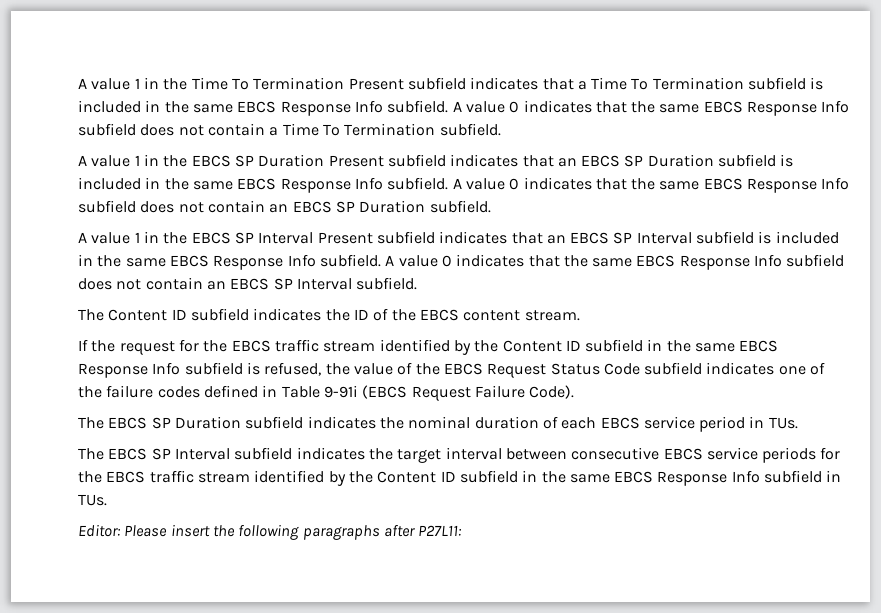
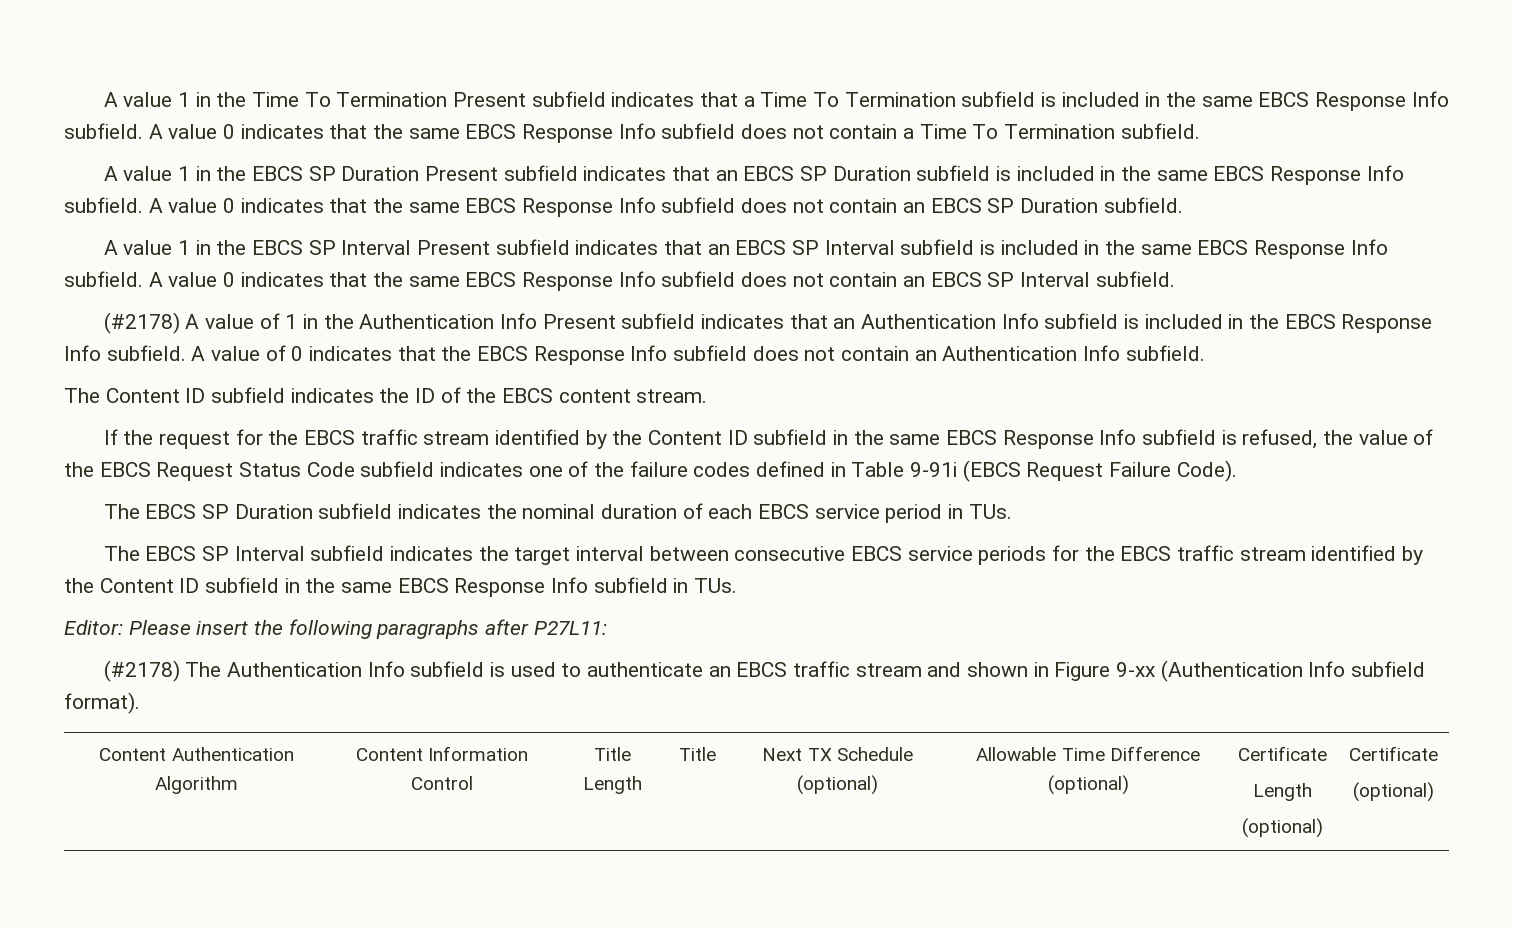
+ (#2178) A value of 1 in the Authentication Info Present subfield indicates that an Authentication Info subfield is included in the EBCS Response Info subfield. A value of 0 indicates that the EBCS Response Info subfield does not contain an Authentication Info subfield.
+ (#2178) The Authentication Info subfield is used to authenticate an EBCS traffic stream and shown in Figure 9-xx (Authentication Info subfield format).
+ Content Authentication Algorithm | Content Information Control | Title Length | Title | Next TX Schedule (optional) | Allowable Time Difference (optional) | Certificate
+ Length
+ (optional) | Certificate
+ (optional)

